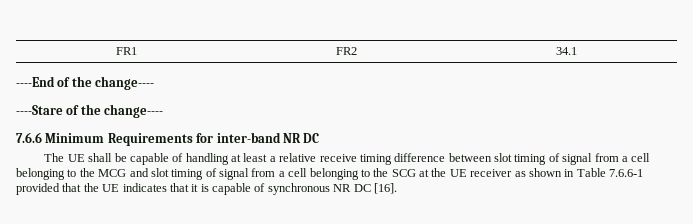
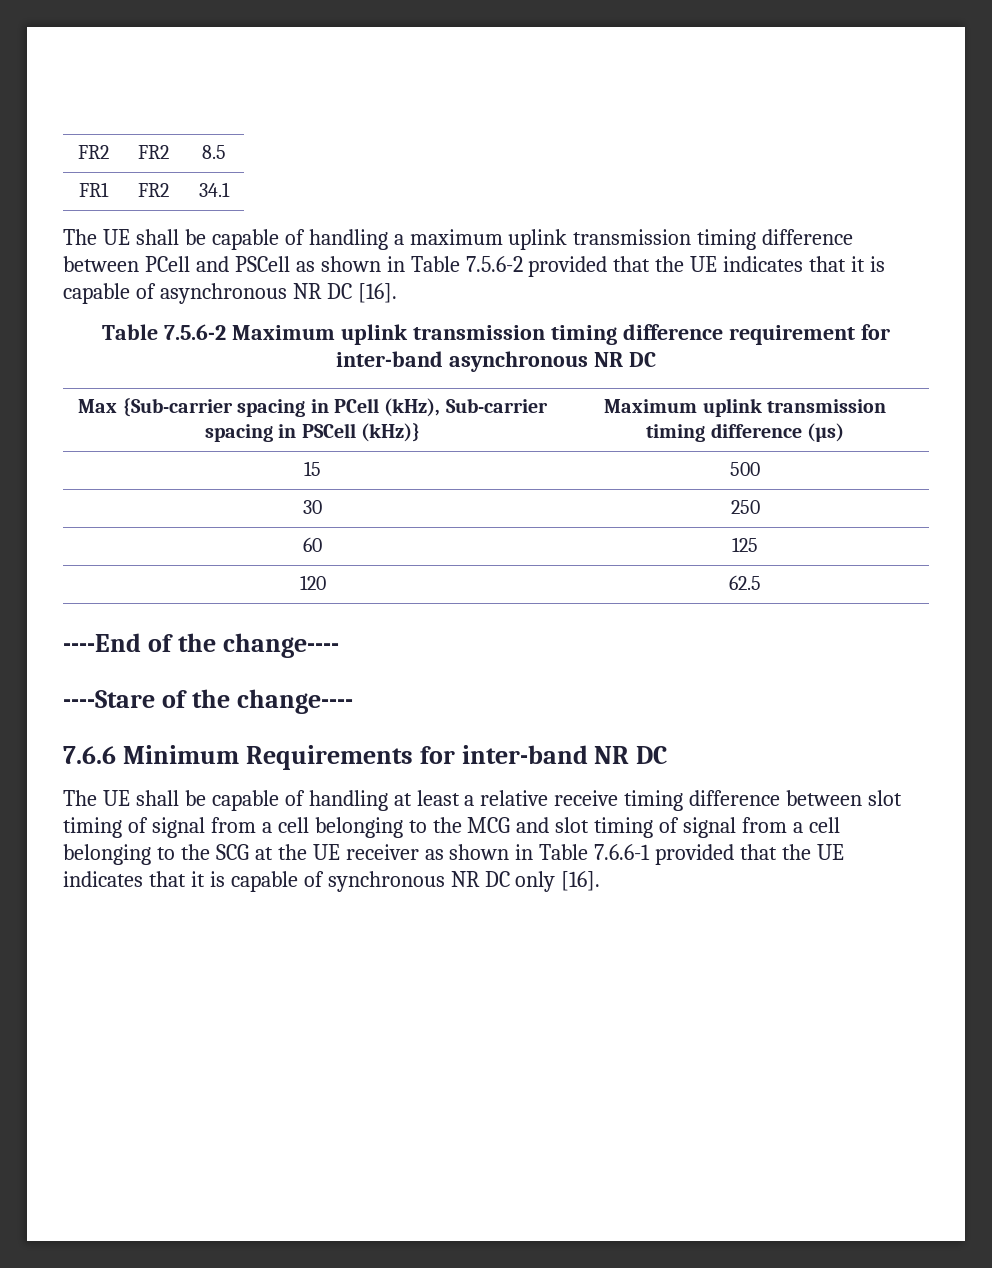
+ FR2 | FR2 | 8.5
+ The UE shall be capable of handling a maximum uplink transmission timing difference between PCell and PSCell as shown in Table 7.5.6-2 provided that the UE indicates that it is capable of asynchronous NR DC [16].
+ Table 7.5.6-2 Maximum uplink transmission timing difference requirement for inter-band asynchronous NR DC
+ Max {Sub-carrier spacing in PCell (kHz), Sub-carrier spacing in PSCell (kHz)} | Maximum uplink transmission timing difference (µs)
+ 15 | 500
+ 30 | 250
+ 60 | 125
+ 120 | 62.5
- The UE shall be capable of handling at least a relative receive timing difference between slot timing of signal from a cell belonging to the MCG and slot timing of signal from a cell belonging to the SCG at the UE receiver as shown in Table 7.6.6-1 provided that the UE indicates that it is capable of synchronous NR DC [16].
+ The UE shall be capable of handling at least a relative receive timing difference between slot timing of signal from a cell belonging to the MCG and slot timing of signal from a cell belonging to the SCG at the UE receiver as shown in Table 7.6.6-1 provided that the UE indicates that it is capable of synchronous NR DC only [16].

